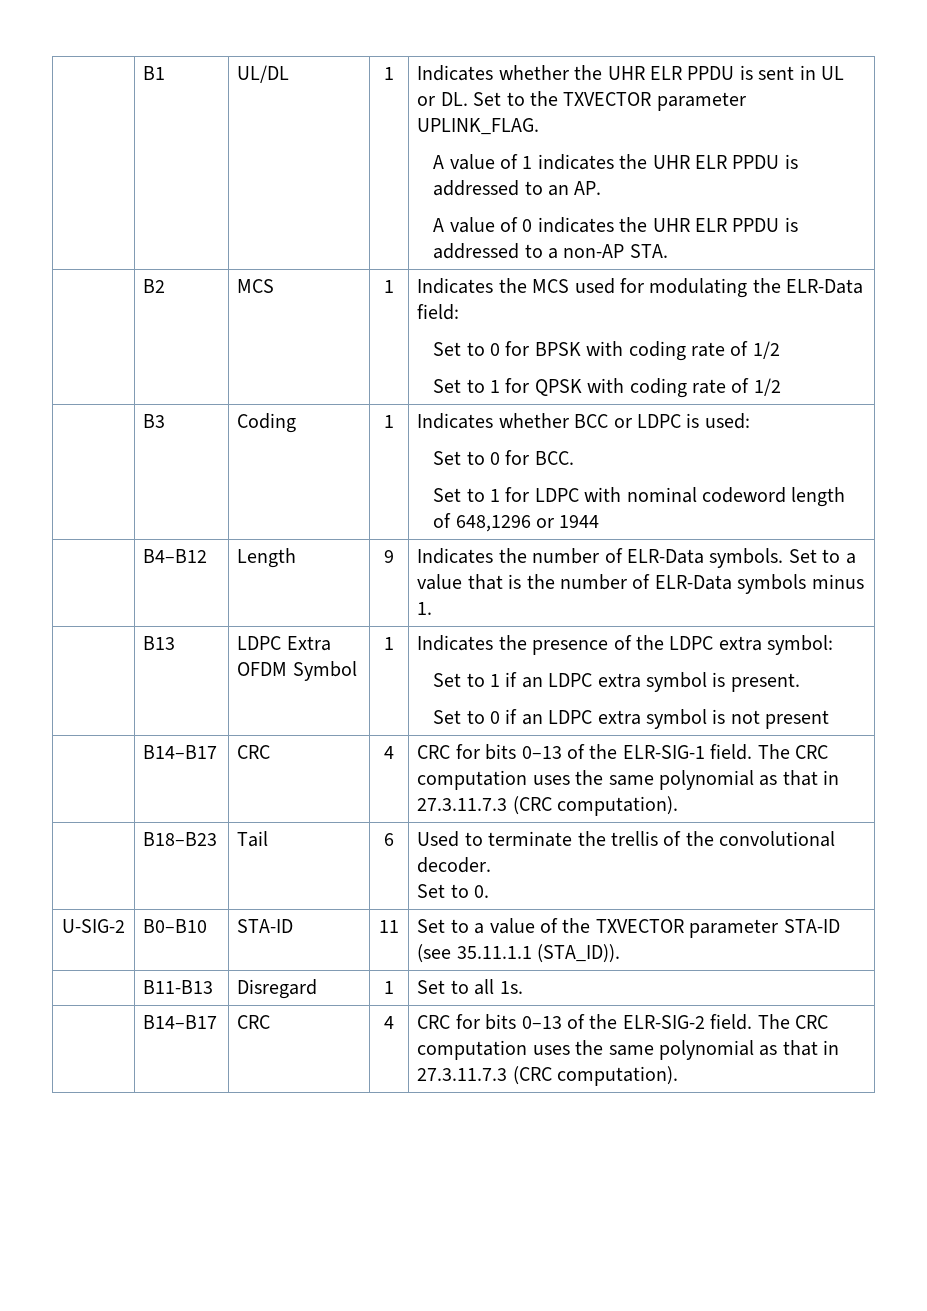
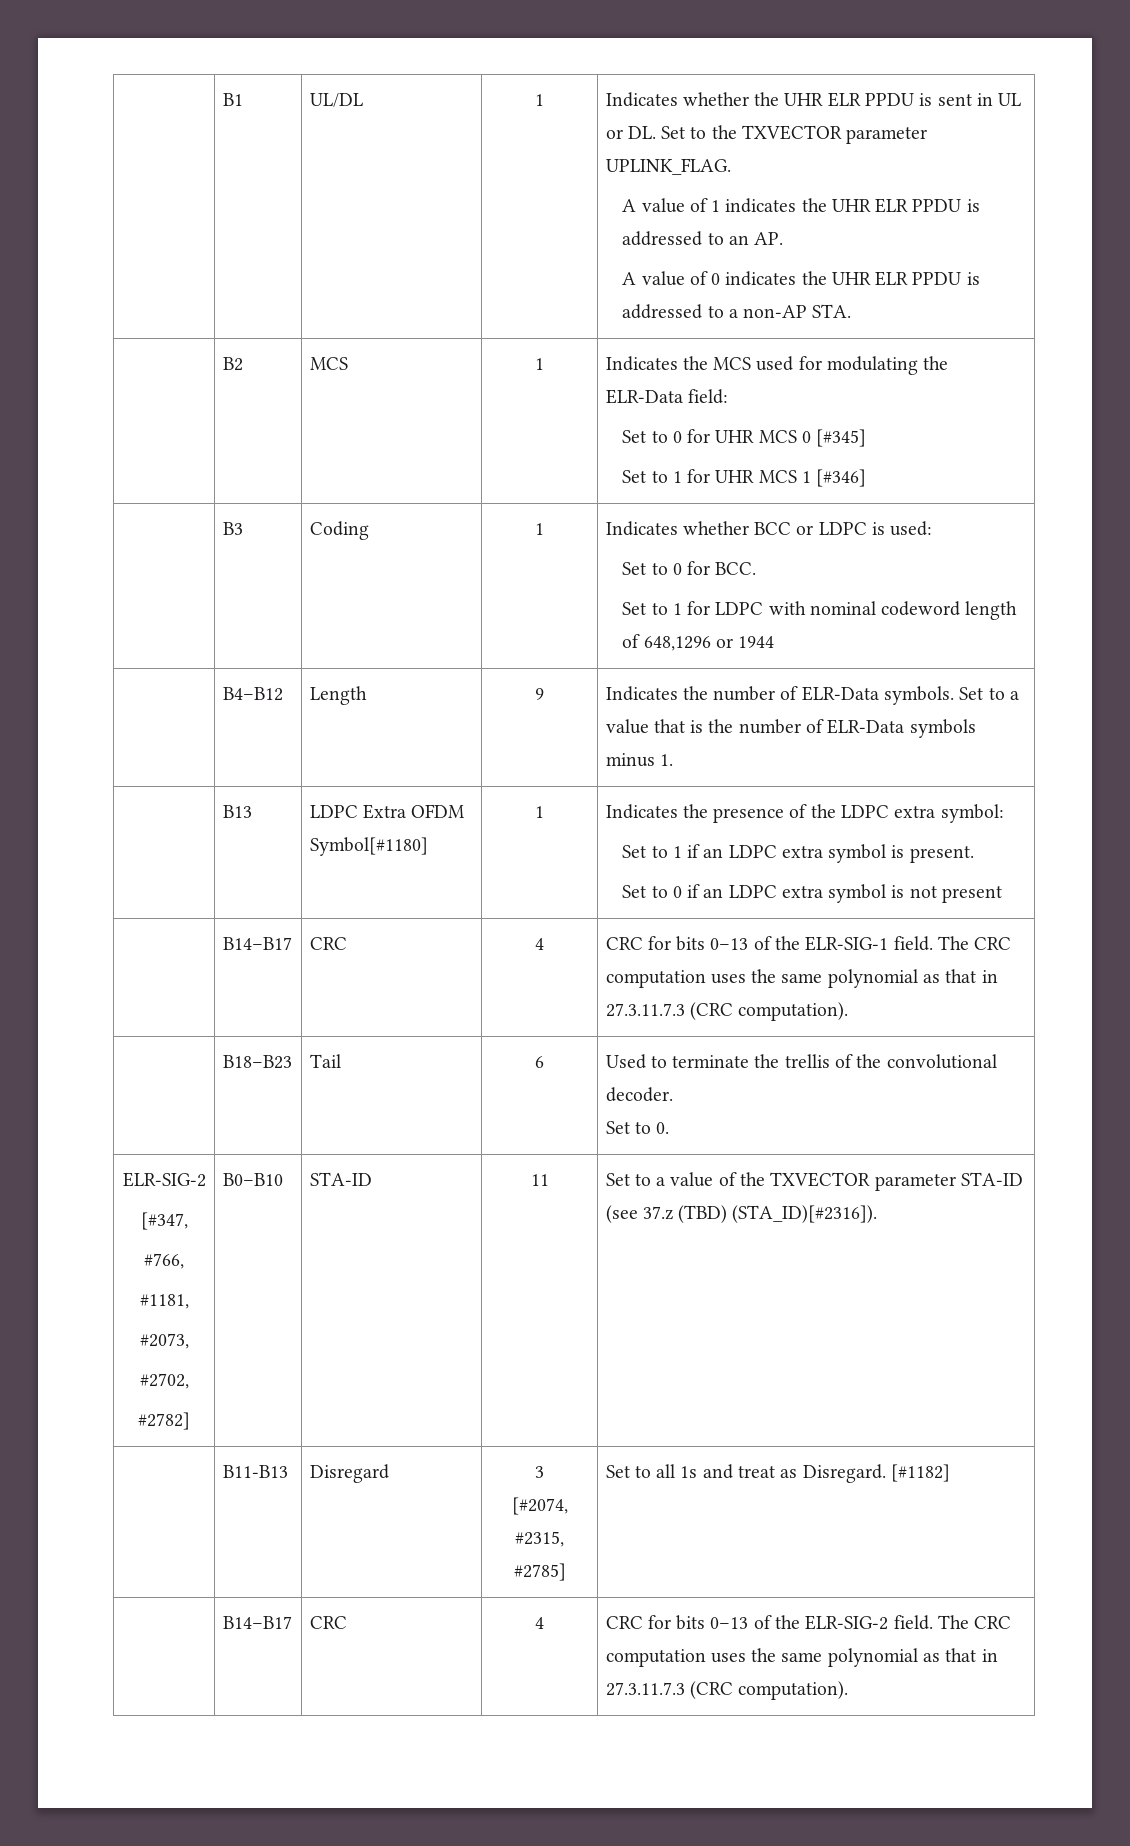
  | B2 | MCS | 1 | Indicates the MCS used for modulating the ELR-Data field:
- Set to 0 for BPSK with coding rate of 1/2
- Set to 1 for QPSK with coding rate of 1/2
+ Set to 0 for UHR MCS 0 [#345]
+ Set to 1 for UHR MCS 1 [#346]
- | B13 | LDPC Extra OFDM Symbol | 1 | Indicates the presence of the LDPC extra symbol:
+ | B13 | LDPC Extra OFDM Symbol[#1180] | 1 | Indicates the presence of the LDPC extra symbol:
  | B18–B23 | Tail | 6 | Used to terminate the trellis of the convolutional decoder.
  Set to 0.
- U-SIG-2 | B0–B10 | STA-ID | 11 | Set to a value of the TXVECTOR parameter STA-ID (see 35.11.1.1 (STA_ID)).
+ ELR-SIG-2
+ [#347,
+ #766,
+ #1181,
+ #2073,
+ #2702,
+ #2782] | B0–B10 | STA-ID | 11 | Set to a value of the TXVECTOR parameter STA-ID (see 37.z (TBD) (STA_ID)[#2316]).
- | B11-B13 | Disregard | 1 | Set to all 1s.
+ | B11-B13 | Disregard | 3
+ [#2074, #2315, #2785] | Set to all 1s and treat as Disregard. [#1182]

